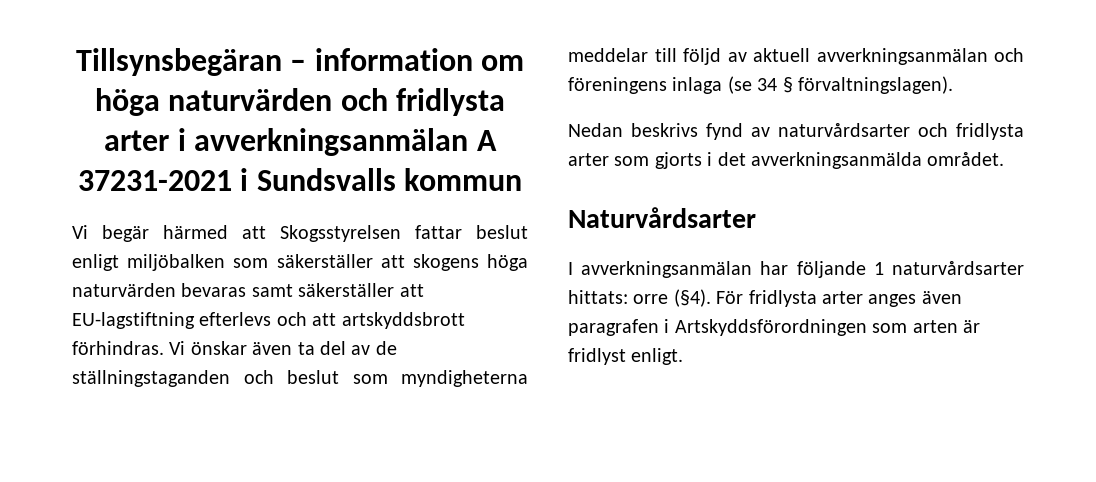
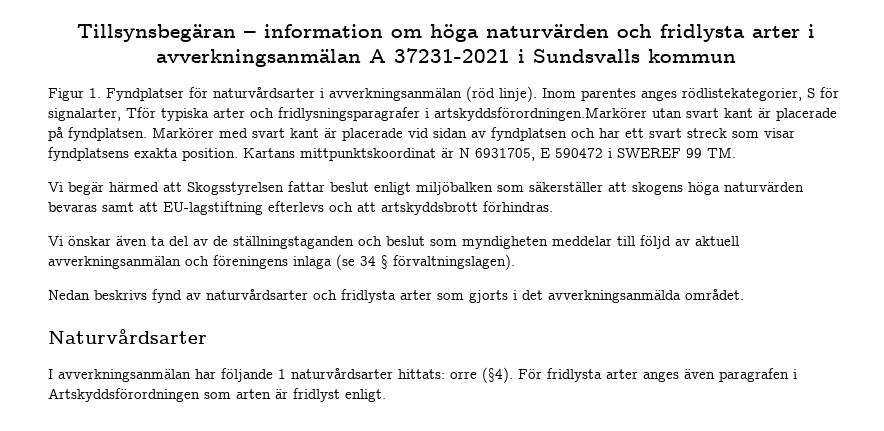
+ Figur 1. Fyndplatser för naturvårdsarter i avverkningsanmälan (röd linje). Inom parentes anges rödlistekategorier, S för signalarter, Tför typiska arter och fridlysningsparagrafer i artskyddsförordningen.Markörer utan svart kant är placerade på fyndplatsen. Markörer med svart kant är placerade vid sidan av fyndplatsen och har ett svart streck som visar fyndplatsens exakta position. Kartans mittpunktskoordinat är N 6931705, E 590472 i SWEREF 99 TM.
- Vi begär härmed att Skogsstyrelsen fattar beslut enligt miljöbalken som säkerställer att skogens höga naturvärden bevaras samt säkerställer att EU-lagstiftning efterlevs och att artskyddsbrott förhindras. Vi önskar även ta del av de ställningstaganden och beslut som myndigheterna meddelar till följd av aktuell avverkningsanmälan och föreningens inlaga (se 34 § förvaltningslagen).
+ Vi begär härmed att Skogsstyrelsen fattar beslut enligt miljöbalken som säkerställer att skogens höga naturvärden bevaras samt att EU-lagstiftning efterlevs och att artskyddsbrott förhindras.
+ Vi önskar även ta del av de ställningstaganden och beslut som myndigheten meddelar till följd av aktuell avverkningsanmälan och föreningens inlaga (se 34 § förvaltningslagen).

